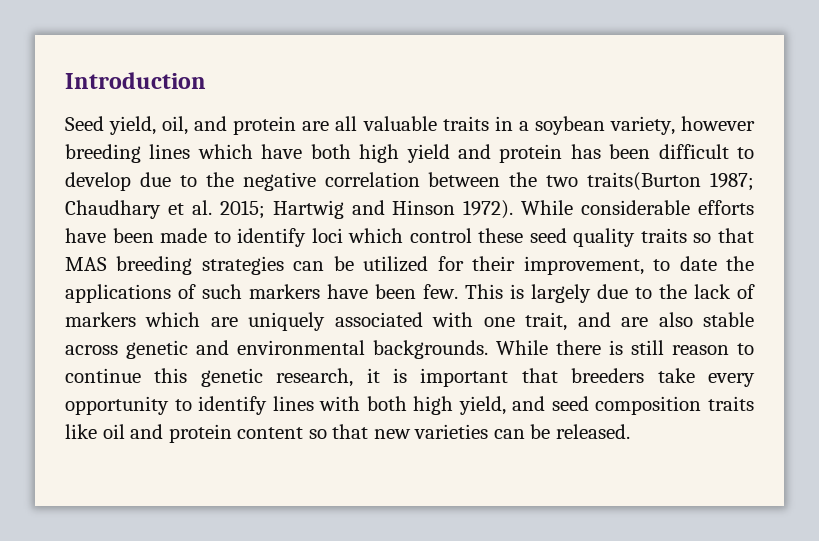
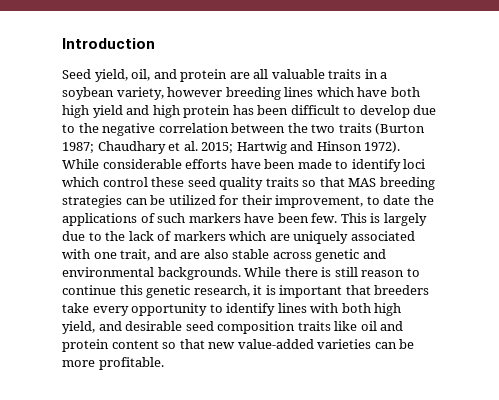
- Seed yield, oil, and protein are all valuable traits in a soybean variety, however breeding lines which have both high yield and protein has been difficult to develop due to the negative correlation between the two traits(Burton 1987; Chaudhary et al. 2015; Hartwig and Hinson 1972).
+ Seed yield, oil, and protein are all valuable traits in a soybean variety, however breeding lines which have both high yield and high protein has been difficult to develop due to the negative correlation between the two traits (Burton 1987; Chaudhary et al. 2015; Hartwig and Hinson 1972).
- While there is still reason to continue this genetic research, it is important that breeders take every opportunity to identify lines with both high yield, and seed composition traits like oil and protein content so that new varieties can be released.
+ While there is still reason to continue this genetic research, it is important that breeders take every opportunity to identify lines with both high yield, and desirable seed composition traits like oil and protein content so that new value-added varieties can be more profitable.

